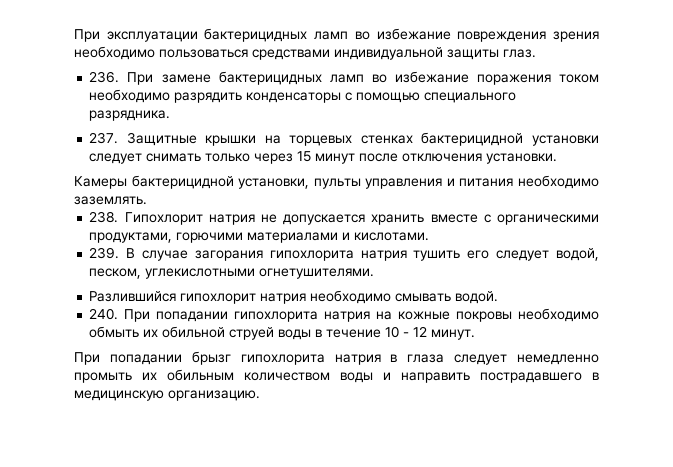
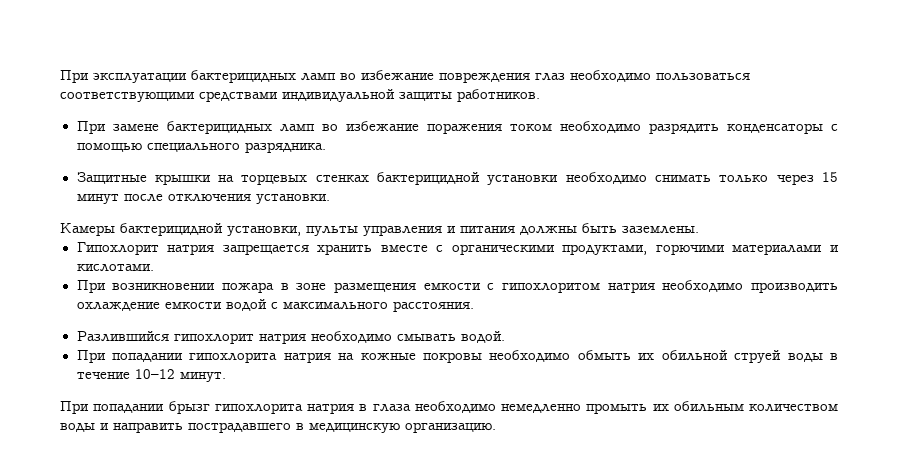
- При эксплуатации бактерицидных ламп во избежание повреждения зрения необходимо пользоваться средствами индивидуальной защиты глаз.
- 236. При замене бактерицидных ламп во избежание поражения током необходимо разрядить конденсаторы с помощью специального разрядника.
+ При эксплуатации бактерицидных ламп во избежание повреждения глаз необходимо пользоваться соответствующими средствами индивидуальной защиты работников.
+ При замене бактерицидных ламп во избежание поражения током необходимо разрядить конденсаторы с помощью специального разрядника.
- 237. Защитные крышки на торцевых стенках бактерицидной установки следует снимать только через 15 минут после отключения установки.
+ Защитные крышки на торцевых стенках бактерицидной установки необходимо снимать только через 15 минут после отключения установки.
- Камеры бактерицидной установки, пульты управления и питания необходимо заземлять.
- 238. Гипохлорит натрия не допускается хранить вместе с органическими продуктами, горючими материалами и кислотами.
+ Камеры бактерицидной установки, пульты управления и питания должны быть заземлены.
+ Гипохлорит натрия запрещается хранить вместе с органическими продуктами, горючими материалами и кислотами.
- 239. В случае загорания гипохлорита натрия тушить его следует водой, песком, углекислотными огнетушителями.
+ При возникновении пожара в зоне размещения емкости с гипохлоритом натрия необходимо производить охлаждение емкости водой с максимального расстояния.
- 240. При попадании гипохлорита натрия на кожные покровы необходимо обмыть их обильной струей воды в течение 10 - 12 минут.
+ При попадании гипохлорита натрия на кожные покровы необходимо обмыть их обильной струей воды в течение 10–12 минут.
- При попадании брызг гипохлорита натрия в глаза следует немедленно промыть их обильным количеством воды и направить пострадавшего в медицинскую организацию.
+ При попадании брызг гипохлорита натрия в глаза необходимо немедленно промыть их обильным количеством воды и направить пострадавшего в медицинскую организацию.

